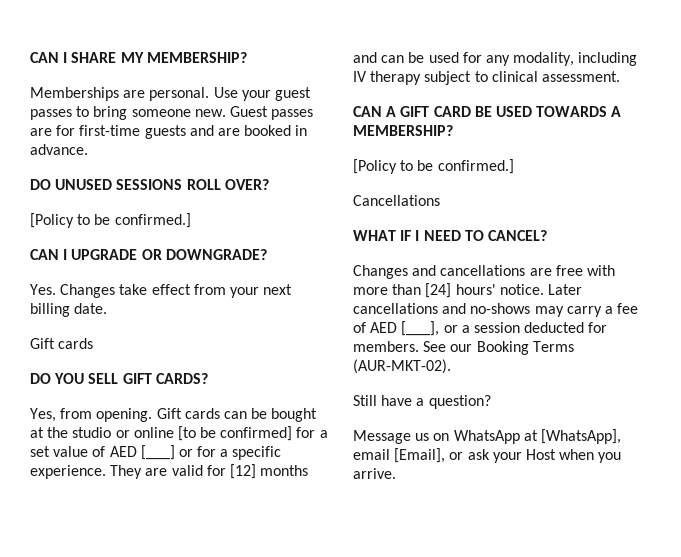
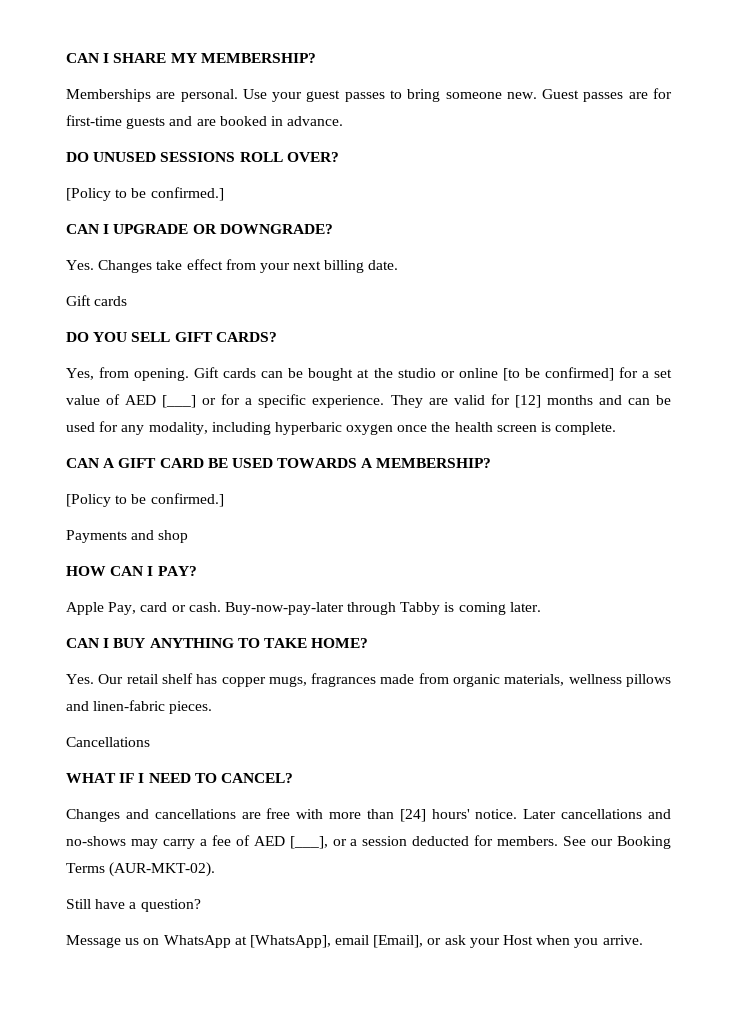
- They are valid for [12] months and can be used for any modality, including IV therapy subject to clinical assessment.
+ They are valid for [12] months and can be used for any modality, including hyperbaric oxygen once the health screen is complete.
+ Payments and shop
+ HOW CAN I PAY?
+ Apple Pay, card or cash. Buy-now-pay-later through Tabby is coming later.
+ CAN I BUY ANYTHING TO TAKE HOME?
+ Yes. Our retail shelf has copper mugs, fragrances made from organic materials, wellness pillows and linen-fabric pieces.

